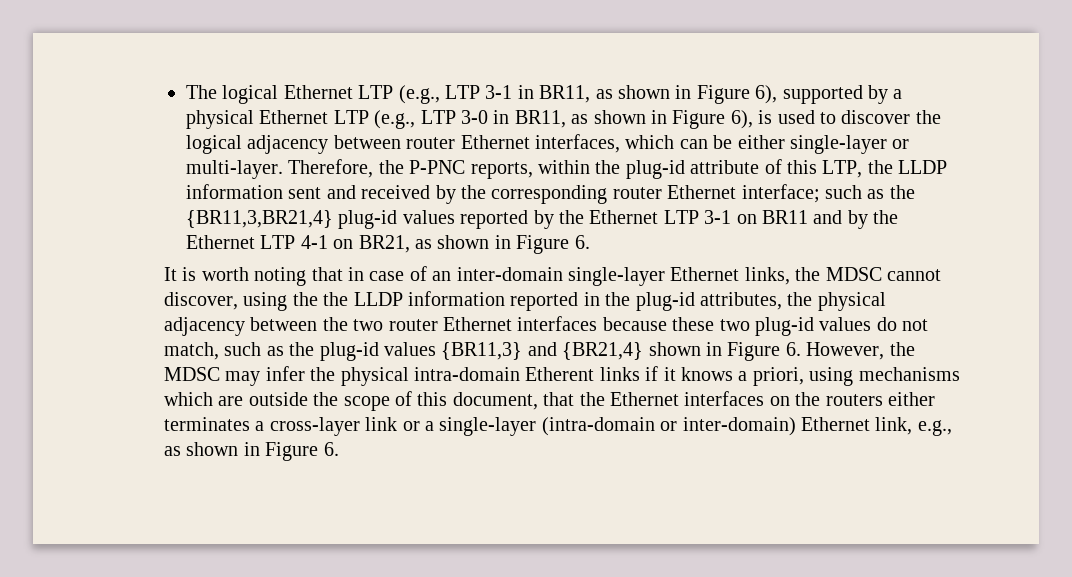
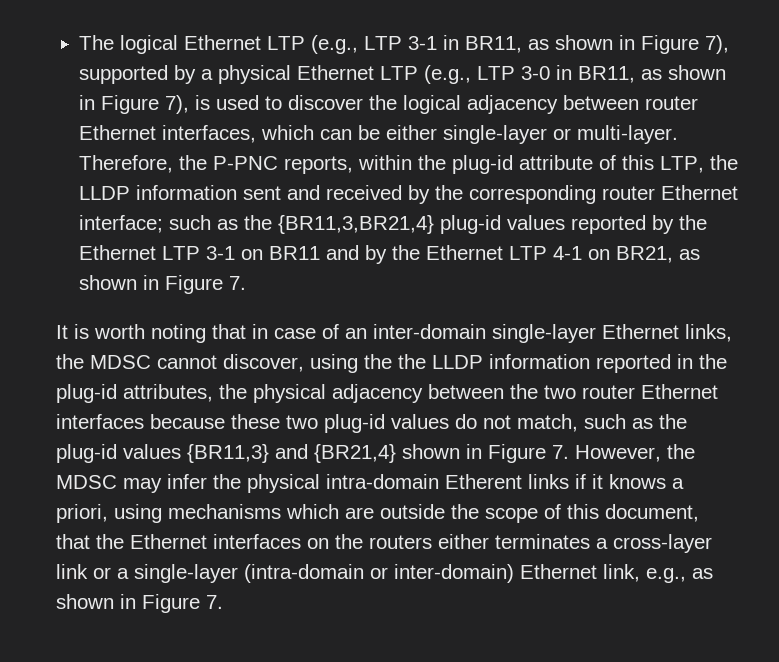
- The logical Ethernet LTP (e.g., LTP 3-1 in BR11, as shown in Figure 6), supported by a physical Ethernet LTP (e.g., LTP 3-0 in BR11, as shown in Figure 6), is used to discover the logical adjacency between router Ethernet interfaces, which can be either single-layer or multi-layer.
+ The logical Ethernet LTP (e.g., LTP 3-1 in BR11, as shown in Figure 7), supported by a physical Ethernet LTP (e.g., LTP 3-0 in BR11, as shown in Figure 7), is used to discover the logical adjacency between router Ethernet interfaces, which can be either single-layer or multi-layer.
- Therefore, the P-PNC reports, within the plug-id attribute of this LTP, the LLDP information sent and received by the corresponding router Ethernet interface; such as the {BR11,3,BR21,4} plug-id values reported by the Ethernet LTP 3-1 on BR11 and by the Ethernet LTP 4-1 on BR21, as shown in Figure 6.
+ Therefore, the P-PNC reports, within the plug-id attribute of this LTP, the LLDP information sent and received by the corresponding router Ethernet interface; such as the {BR11,3,BR21,4} plug-id values reported by the Ethernet LTP 3-1 on BR11 and by the Ethernet LTP 4-1 on BR21, as shown in Figure 7.
- It is worth noting that in case of an inter-domain single-layer Ethernet links, the MDSC cannot discover, using the the LLDP information reported in the plug-id attributes, the physical adjacency between the two router Ethernet interfaces because these two plug-id values do not match, such as the plug-id values {BR11,3} and {BR21,4} shown in Figure 6. However, the MDSC may infer the physical intra-domain Etherent links if it knows a priori, using mechanisms which are outside the scope of this document, that the Ethernet interfaces on the routers either terminates a cross-layer link or a single-layer (intra-domain or inter-domain) Ethernet link, e.g., as shown in Figure 6.
+ It is worth noting that in case of an inter-domain single-layer Ethernet links, the MDSC cannot discover, using the the LLDP information reported in the plug-id attributes, the physical adjacency between the two router Ethernet interfaces because these two plug-id values do not match, such as the plug-id values {BR11,3} and {BR21,4} shown in Figure 7. However, the MDSC may infer the physical intra-domain Etherent links if it knows a priori, using mechanisms which are outside the scope of this document, that the Ethernet interfaces on the routers either terminates a cross-layer link or a single-layer (intra-domain or inter-domain) Ethernet link, e.g., as shown in Figure 7.

